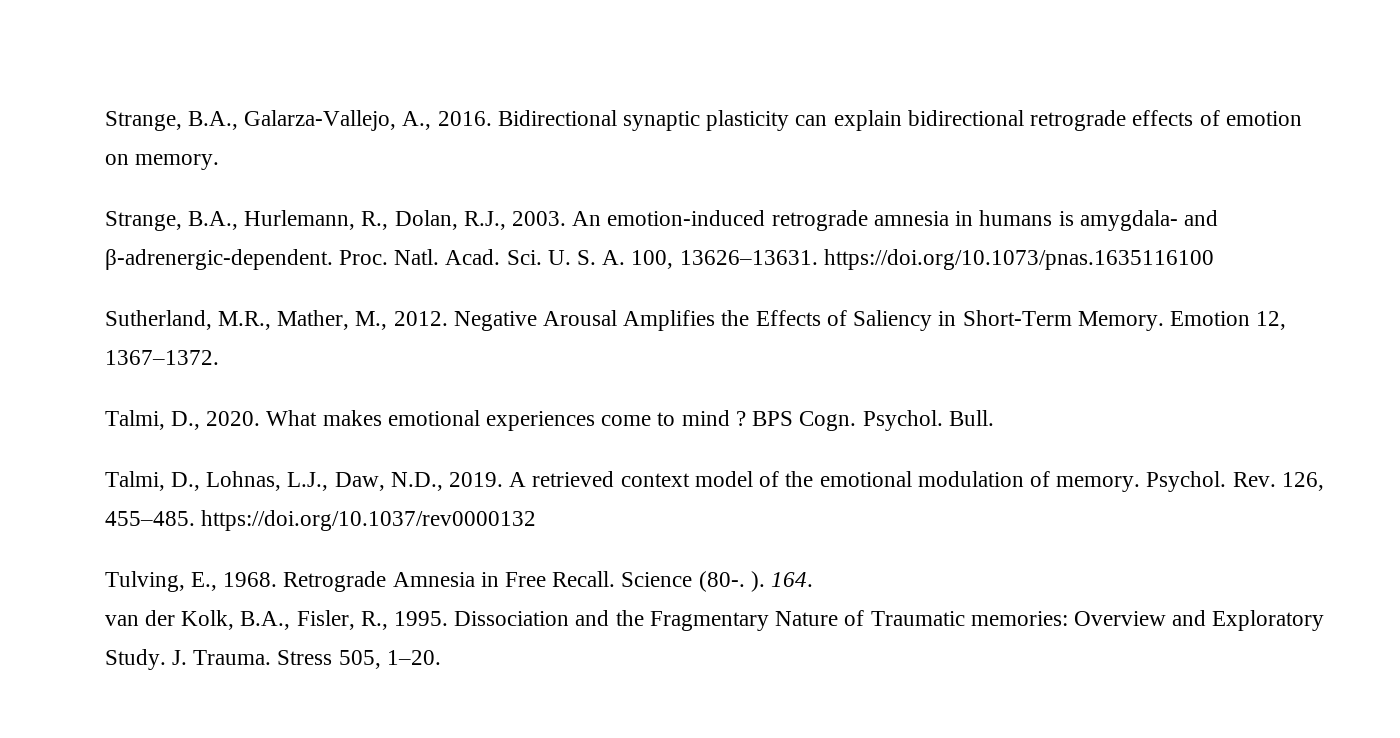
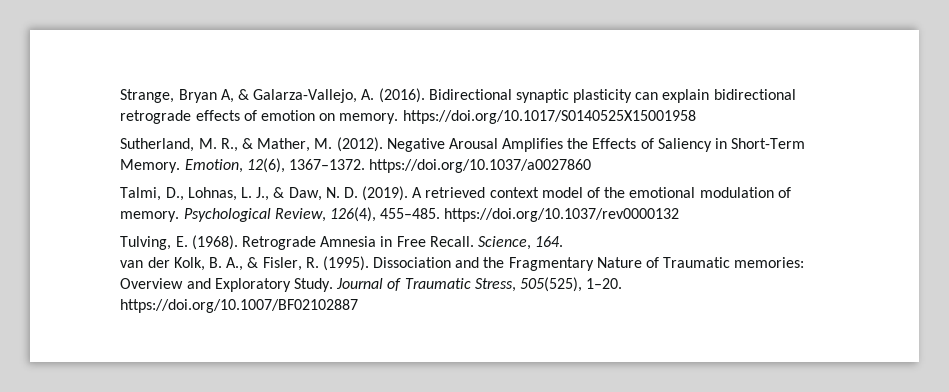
- Strange, B.A., Galarza-Vallejo, A., 2016.
+ Strange, Bryan A, & Galarza-Vallejo, A. (2016).
- Bidirectional synaptic plasticity can explain bidirectional retrograde effects of emotion on memory.
- Strange, B.A., Hurlemann, R., Dolan, R.J., 2003. An emotion-induced retrograde amnesia in humans is amygdala- and β-adrenergic-dependent. Proc. Natl. Acad. Sci. U. S. A. 100, 13626–13631. https://doi.org/10.1073/pnas.1635116100
- Sutherland, M.R., Mather, M., 2012.
+ Bidirectional synaptic plasticity can explain bidirectional retrograde effects of emotion on memory. https://doi.org/10.1017/S0140525X15001958
+ Sutherland, M. R., & Mather, M. (2012).
- Emotion 12, 1367–1372.
- Talmi, D., 2020. What makes emotional experiences come to mind ? BPS Cogn. Psychol. Bull.
- Talmi, D., Lohnas, L.J., Daw, N.D., 2019.
+ Emotion, 12(6), 1367–1372. https://doi.org/10.1037/a0027860
+ Talmi, D., Lohnas, L. J., & Daw, N. D. (2019).
- Psychol. Rev. 126, 455–485. https://doi.org/10.1037/rev0000132
+ Psychological Review, 126(4), 455–485. https://doi.org/10.1037/rev0000132
- Tulving, E., 1968.
+ Tulving, E. (1968).
- Science (80-. ). 164.
+ Science, 164.
- van der Kolk, B.A., Fisler, R., 1995.
+ van der Kolk, B. A., & Fisler, R. (1995).
- J. Trauma. Stress 505, 1–20.
+ Journal of Traumatic Stress, 505(525), 1–20. https://doi.org/10.1007/BF02102887

